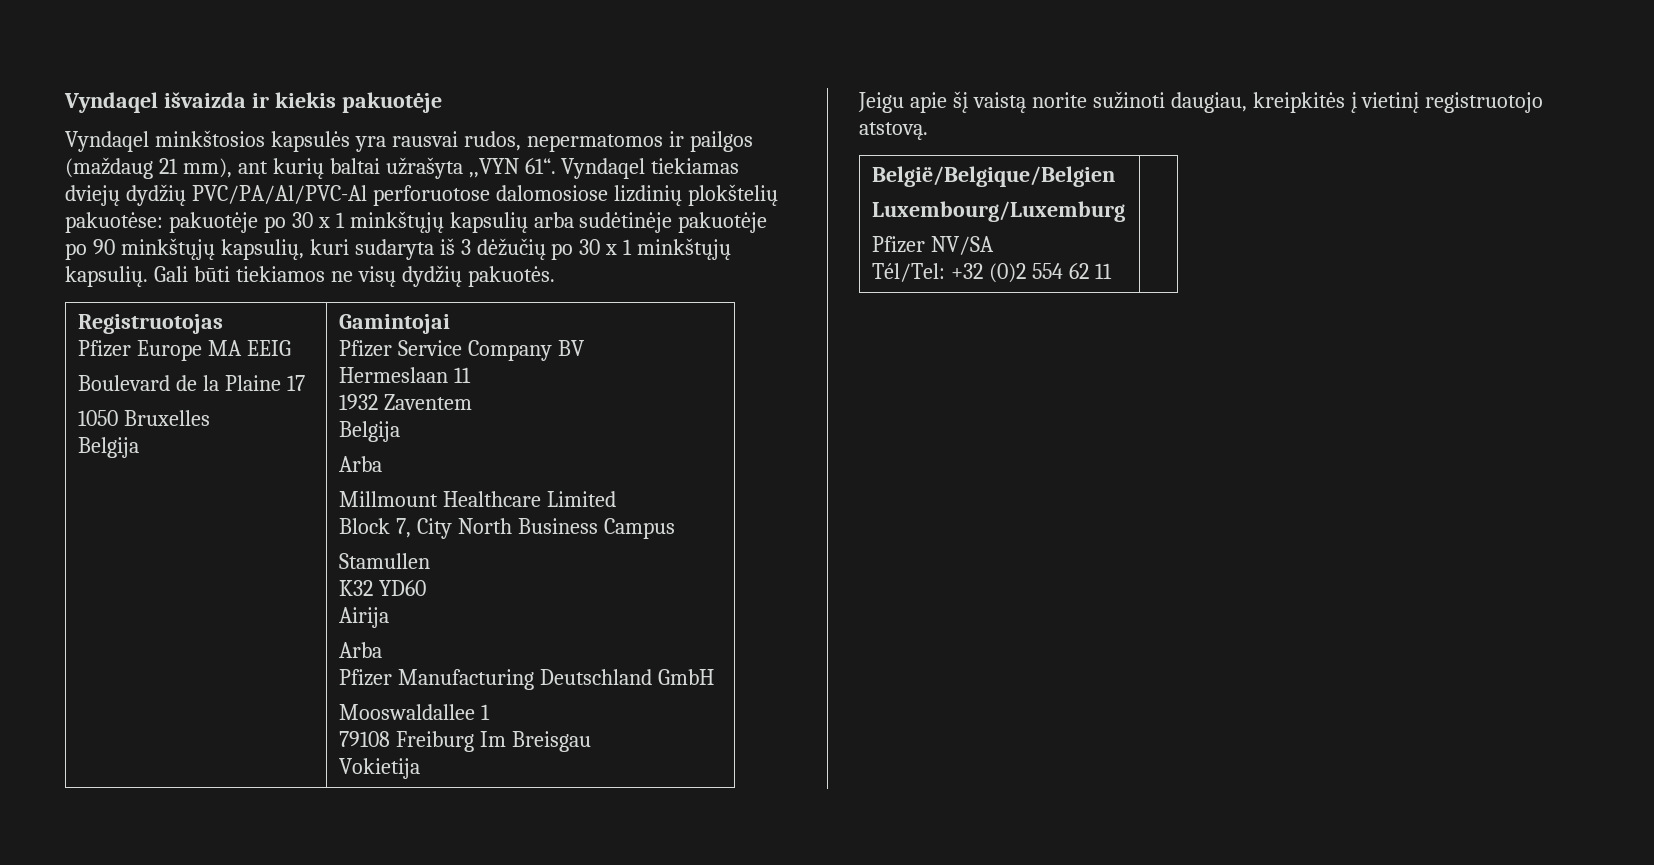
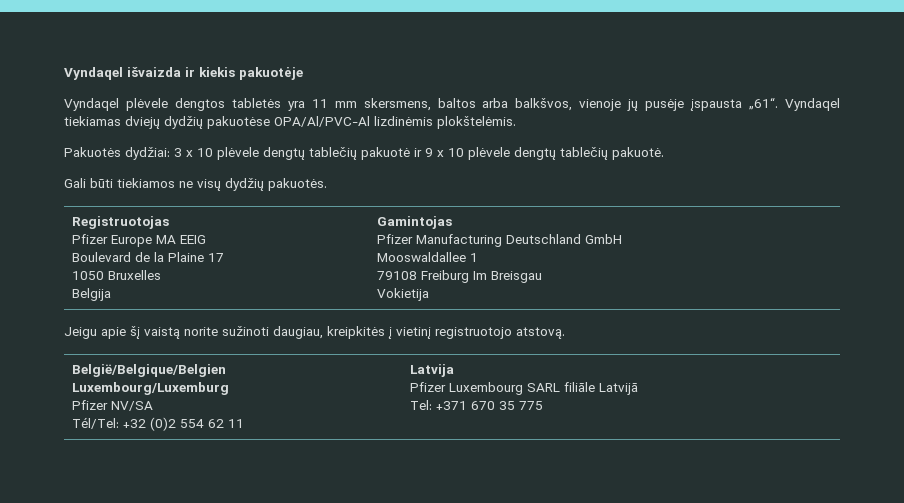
- Vyndaqel minkštosios kapsulės yra rausvai rudos, nepermatomos ir pailgos (maždaug 21 mm), ant kurių baltai užrašyta ,,VYN 61“. Vyndaqel tiekiamas dviejų dydžių PVC/PA/Al/PVC-Al perforuotose dalomosiose lizdinių plokštelių pakuotėse: pakuotėje po 30 x 1 minkštųjų kapsulių arba sudėtinėje pakuotėje po 90 minkštųjų kapsulių, kuri sudaryta iš 3 dėžučių po 30 x 1 minkštųjų kapsulių. Gali būti tiekiamos ne visų dydžių pakuotės.
+ Vyndaqel plėvele dengtos tabletės yra 11 mm skersmens, baltos arba balkšvos, vienoje jų pusėje įspausta „61“. Vyndaqel tiekiamas dviejų dydžių pakuotėse OPA/Al/PVC-Al lizdinėmis plokštelėmis.
+ Pakuotės dydžiai: 3 x 10 plėvele dengtų tablečių pakuotė ir 9 x 10 plėvele dengtų tablečių pakuotė.
+ Gali būti tiekiamos ne visų dydžių pakuotės.
- Gamintojai
- Pfizer Service Company BV
- Hermeslaan 11
- 1932 Zaventem
- Belgija
- Arba
- Millmount Healthcare Limited
- Block 7, City North Business Campus
- Stamullen
- K32 YD60
- Airija
- Arba
+ Gamintojas
  België/Belgique/Belgien
  Luxembourg/Luxemburg
  Pfizer NV/SA
- Tél/Tel: +32 (0)2 554 62 11 |
+ Tél/Tel: +32 (0)2 554 62 11 | Latvija
+ Pfizer Luxembourg SARL filiāle Latvijā
+ Tel: +371 670 35 775

